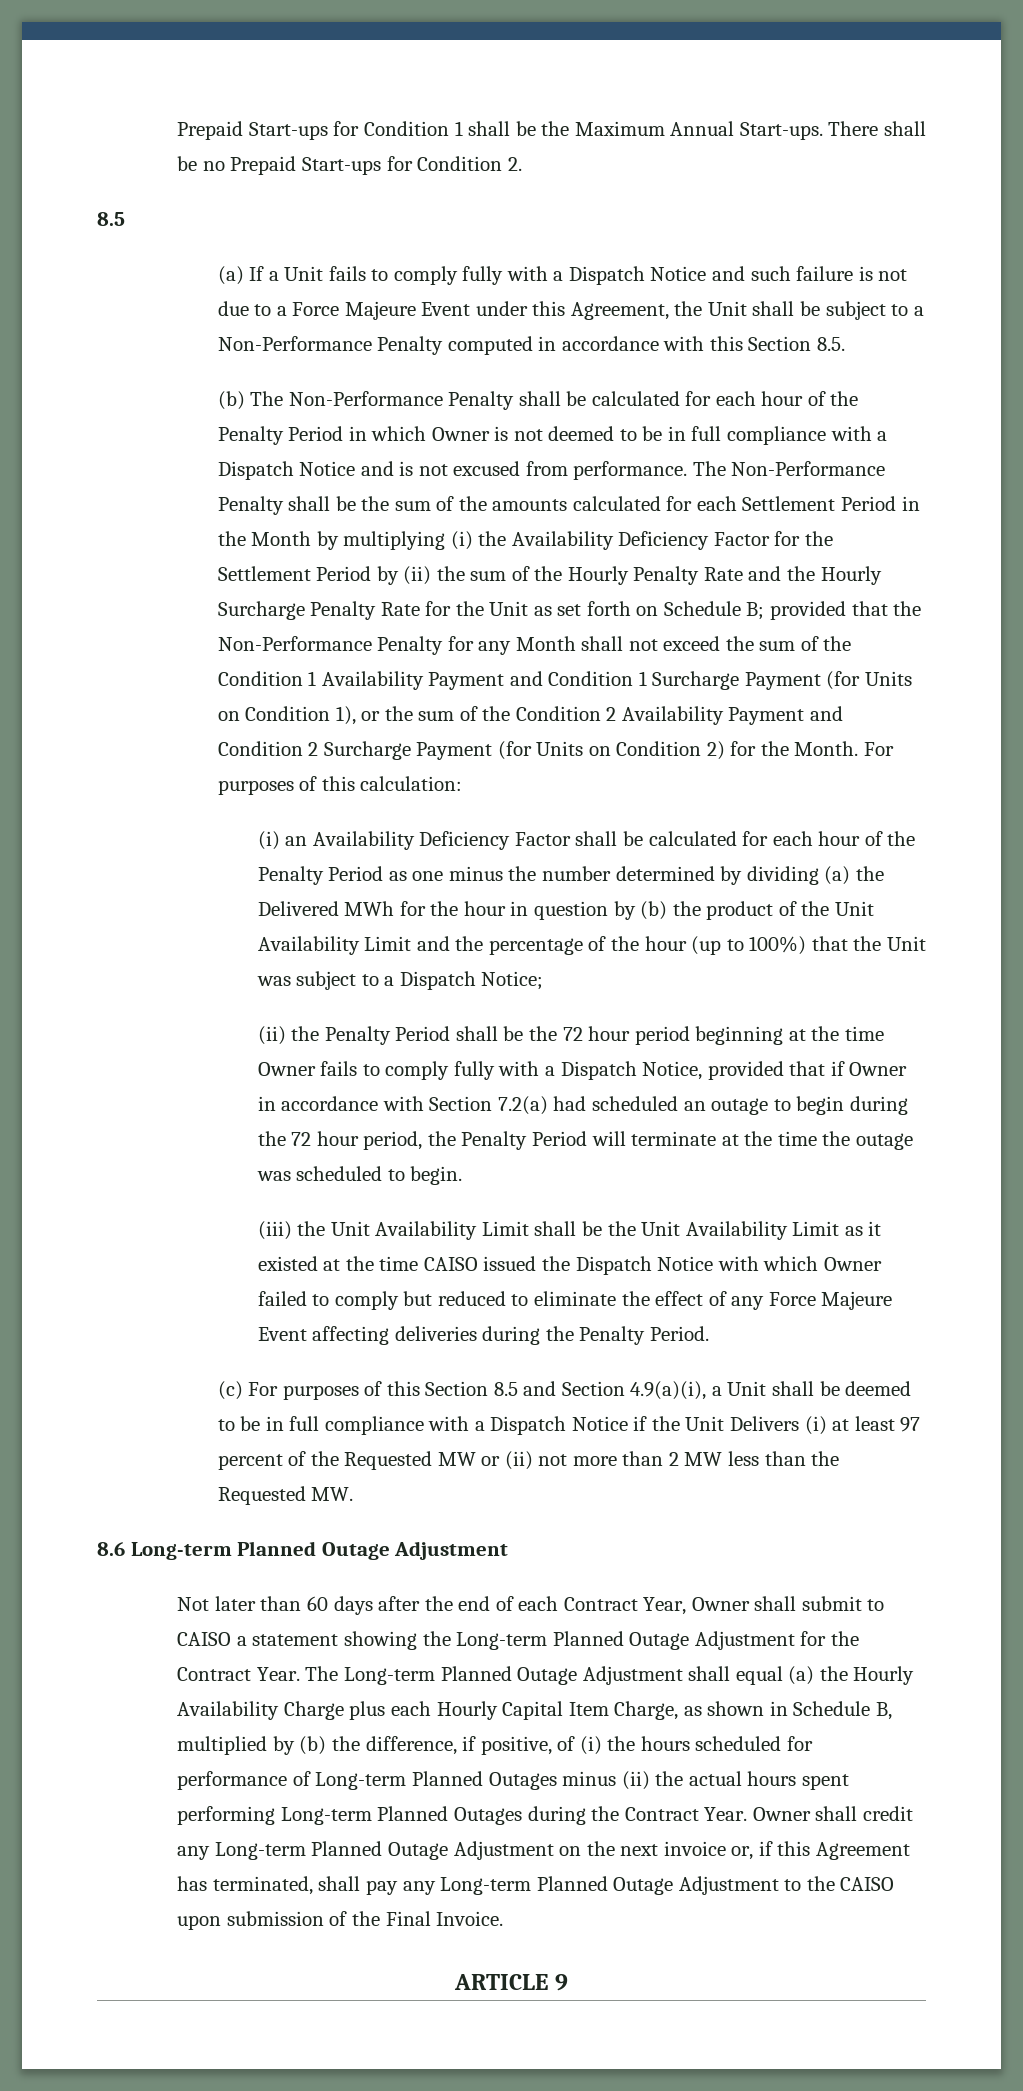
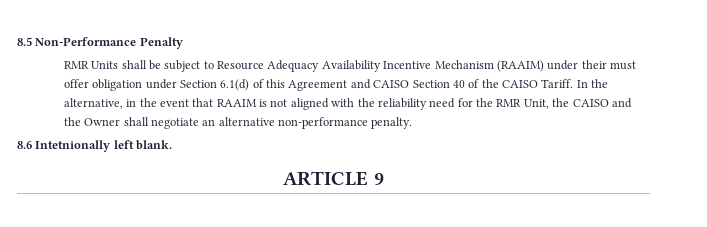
- Prepaid Start-ups for Condition 1 shall be the Maximum Annual Start-ups. There shall be no Prepaid Start-ups for Condition 2.
- 8.5
- (a) If a Unit fails to comply fully with a Dispatch Notice and such failure is not due to a Force Majeure Event under this Agreement, the Unit shall be subject to a Non-Performance Penalty computed in accordance with this Section 8.5.
- (b) The Non-Performance Penalty shall be calculated for each hour of the Penalty Period in which Owner is not deemed to be in full compliance with a Dispatch Notice and is not excused from performance. The Non-Performance Penalty shall be the sum of the amounts calculated for each Settlement Period in the Month by multiplying (i) the Availability Deficiency Factor for the Settlement Period by (ii) the sum of the Hourly Penalty Rate and the Hourly Surcharge Penalty Rate for the Unit as set forth on Schedule B; provided that the Non-Performance Penalty for any Month shall not exceed the sum of the Condition 1 Availability Payment and Condition 1 Surcharge Payment (for Units on Condition 1), or the sum of the Condition 2 Availability Payment and Condition 2 Surcharge Payment (for Units on Condition 2) for the Month. For purposes of this calculation:
- (i) an Availability Deficiency Factor shall be calculated for each hour of the Penalty Period as one minus the number determined by dividing (a) the Delivered MWh for the hour in question by (b) the product of the Unit Availability Limit and the percentage of the hour (up to 100%) that the Unit was subject to a Dispatch Notice;
- (ii) the Penalty Period shall be the 72 hour period beginning at the time Owner fails to comply fully with a Dispatch Notice, provided that if Owner in accordance with Section 7.2(a) had scheduled an outage to begin during the 72 hour period, the Penalty Period will terminate at the time the outage was scheduled to begin.
- (iii) the Unit Availability Limit shall be the Unit Availability Limit as it existed at the time CAISO issued the Dispatch Notice with which Owner failed to comply but reduced to eliminate the effect of any Force Majeure Event affecting deliveries during the Penalty Period.
- (c) For purposes of this Section 8.5 and Section 4.9(a)(i), a Unit shall be deemed to be in full compliance with a Dispatch Notice if the Unit Delivers (i) at least 97 percent of the Requested MW or (ii) not more than 2 MW less than the Requested MW.
- 8.6 Long-term Planned Outage Adjustment
- Not later than 60 days after the end of each Contract Year, Owner shall submit to CAISO a statement showing the Long-term Planned Outage Adjustment for the Contract Year. The Long-term Planned Outage Adjustment shall equal (a) the Hourly Availability Charge plus each Hourly Capital Item Charge, as shown in Schedule B, multiplied by (b) the difference, if positive, of (i) the hours scheduled for performance of Long-term Planned Outages minus (ii) the actual hours spent performing Long-term Planned Outages during the Contract Year. Owner shall credit any Long-term Planned Outage Adjustment on the next invoice or, if this Agreement has terminated, shall pay any Long-term Planned Outage Adjustment to the CAISO upon submission of the Final Invoice.
+ 8.5 Non-Performance Penalty
+ RMR Units shall be subject to Resource Adequacy Availability Incentive Mechanism (RAAIM) under their must offer obligation under Section 6.1(d) of this Agreement and CAISO Section 40 of the CAISO Tariff. In the alternative, in the event that RAAIM is not aligned with the reliability need for the RMR Unit, the CAISO and the Owner shall negotiate an alternative non-performance penalty.
+ 8.6 Intetnionally left blank.

